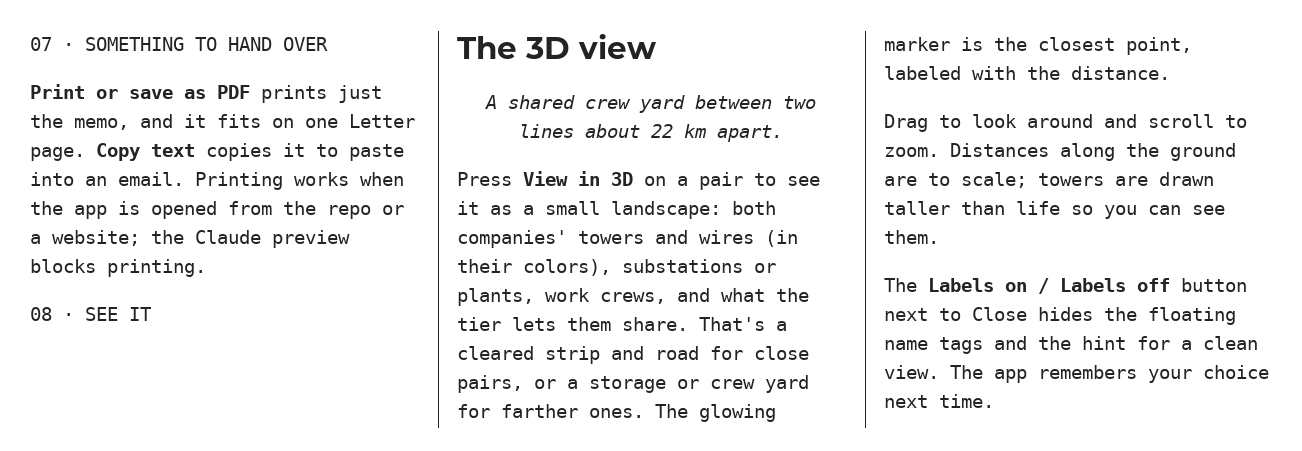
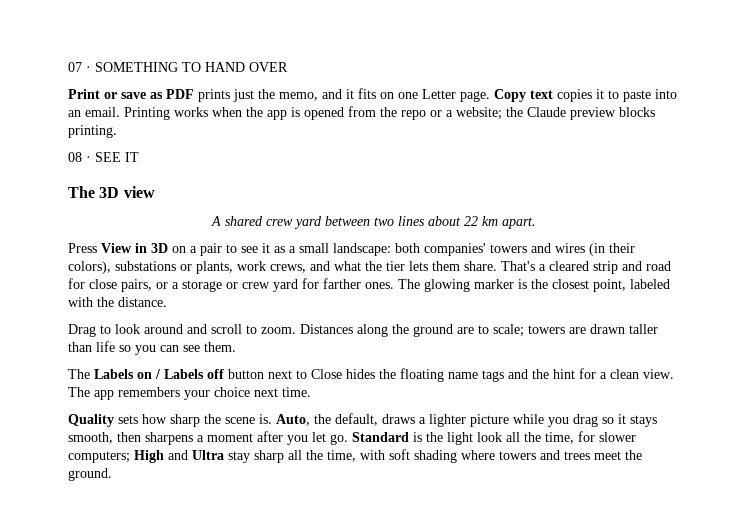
+ Quality sets how sharp the scene is. Auto, the default, draws a lighter picture while you drag so it stays smooth, then sharpens a moment after you let go. Standard is the light look all the time, for slower computers; High and Ultra stay sharp all the time, with soft shading where towers and trees meet the ground.

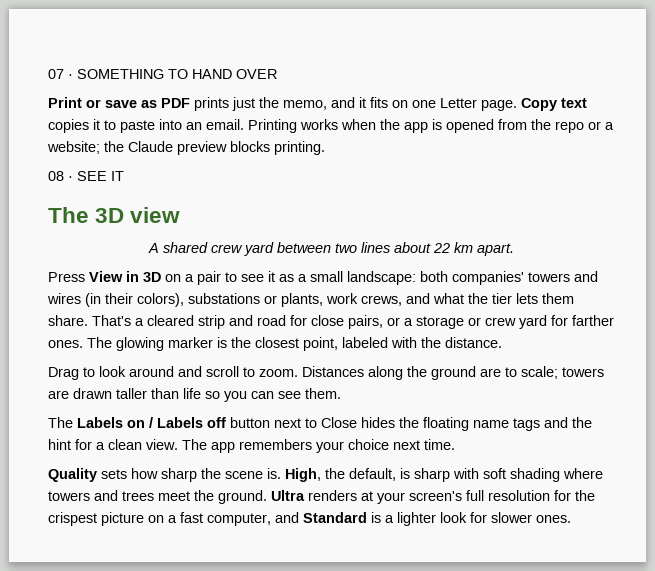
- Auto, the default, draws a lighter picture while you drag so it stays smooth, then sharpens a moment after you let go. Standard is the light look all the time, for slower computers; High and Ultra stay sharp all the time, with soft shading where towers and trees meet the ground.
+ High, the default, is sharp with soft shading where towers and trees meet the ground.
+ Ultra renders at your screen's full resolution for the crispest picture on a fast computer, and Standard is a lighter look for slower ones.

